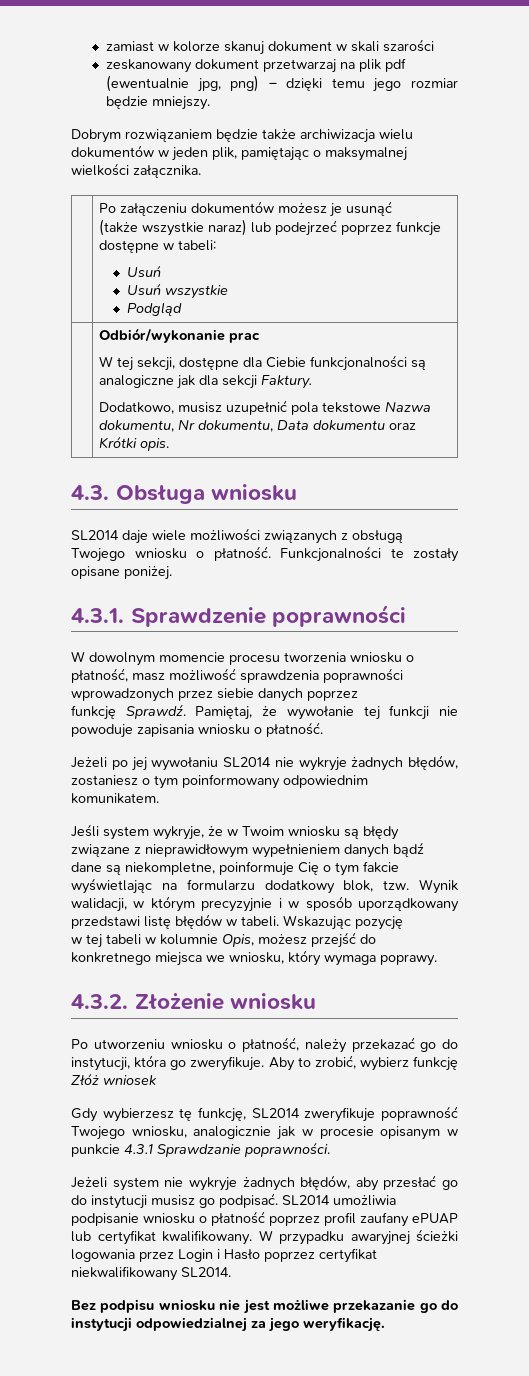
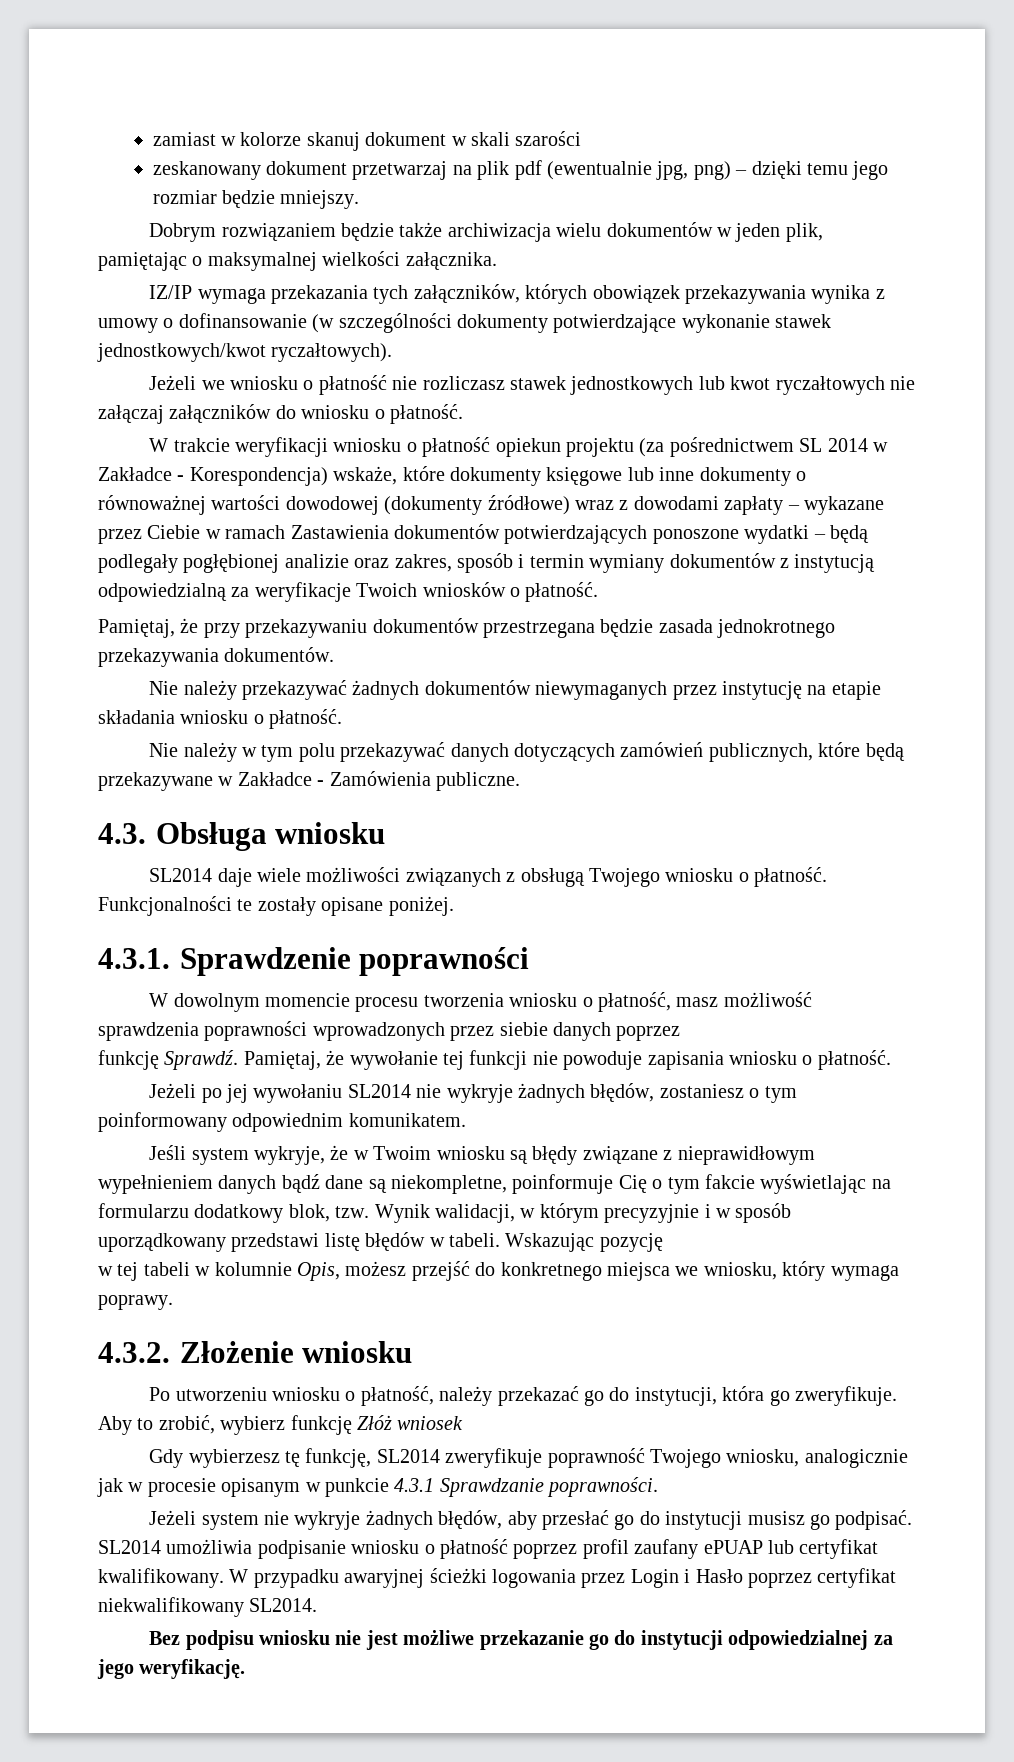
- | Po załączeniu dokumentów możesz je usunąć
- (także wszystkie naraz) lub podejrzeć poprzez funkcje dostępne w tabeli:
- Usuń
- Usuń wszystkie
- Podgląd
- | Odbiór/wykonanie prac
- W tej sekcji, dostępne dla Ciebie funkcjonalności są analogiczne jak dla sekcji Faktury.
- Dodatkowo, musisz uzupełnić pola tekstowe Nazwa dokumentu, Nr dokumentu, Data dokumentu oraz Krótki opis.
+ IZ/IP wymaga przekazania tych załączników, których obowiązek przekazywania wynika z umowy o dofinansowanie (w szczególności dokumenty potwierdzające wykonanie stawek jednostkowych/kwot ryczałtowych).
+ Jeżeli we wniosku o płatność nie rozliczasz stawek jednostkowych lub kwot ryczałtowych nie załączaj załączników do wniosku o płatność.
+ W trakcie weryfikacji wniosku o płatność opiekun projektu (za pośrednictwem SL 2014 w Zakładce - Korespondencja) wskaże, które dokumenty księgowe lub inne dokumenty o równoważnej wartości dowodowej (dokumenty źródłowe) wraz z dowodami zapłaty – wykazane przez Ciebie w ramach Zastawienia dokumentów potwierdzających ponoszone wydatki – będą podlegały pogłębionej analizie oraz zakres, sposób i termin wymiany dokumentów z instytucją odpowiedzialną za weryfikacje Twoich wniosków o płatność.
+ Pamiętaj, że przy przekazywaniu dokumentów przestrzegana będzie zasada jednokrotnego przekazywania dokumentów.
+ Nie należy przekazywać żadnych dokumentów niewymaganych przez instytucję na etapie składania wniosku o płatność.
+ Nie należy w tym polu przekazywać danych dotyczących zamówień publicznych, które będą przekazywane w Zakładce - Zamówienia publiczne.

